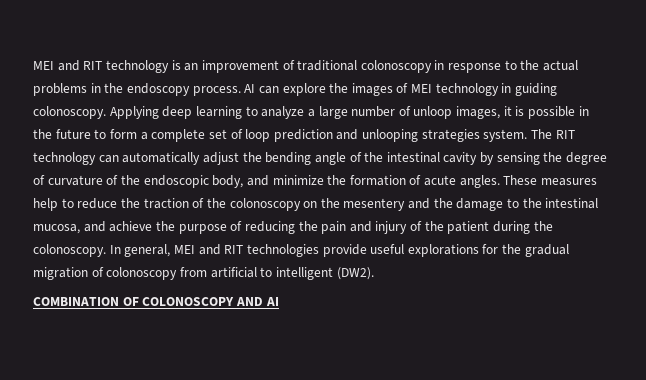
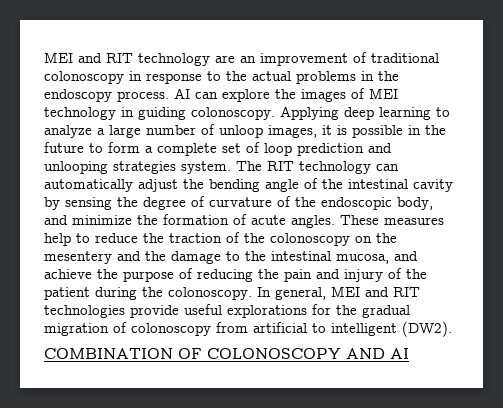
- MEI and RIT technology is an improvement of traditional colonoscopy in response to the actual problems in the endoscopy process.
+ MEI and RIT technology are an improvement of traditional colonoscopy in response to the actual problems in the endoscopy process.

